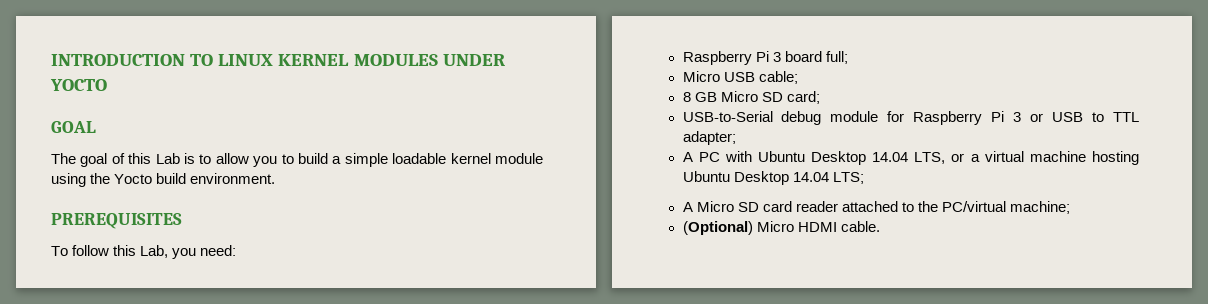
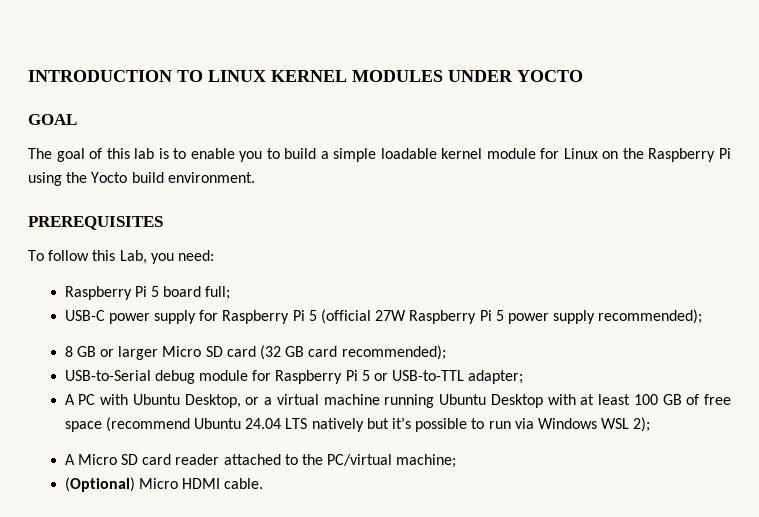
- The goal of this Lab is to allow you to build a simple loadable kernel module using the Yocto build environment.
+ The goal of this lab is to enable you to build a simple loadable kernel module for Linux on the Raspberry Pi using the Yocto build environment.
- Raspberry Pi 3 board full;
+ Raspberry Pi 5 board full;
- Micro USB cable;
- 8 GB Micro SD card;
+ USB-C power supply for Raspberry Pi 5 (official 27W Raspberry Pi 5 power supply recommended);
+ 8 GB or larger Micro SD card (32 GB card recommended);
- USB-to-Serial debug module for Raspberry Pi 3 or USB to TTL adapter;
+ USB-to-Serial debug module for Raspberry Pi 5 or USB-to-TTL adapter;
- A PC with Ubuntu Desktop 14.04 LTS, or a virtual machine hosting Ubuntu Desktop 14.04 LTS;
+ A PC with Ubuntu Desktop, or a virtual machine running Ubuntu Desktop with at least 100 GB of free space (recommend Ubuntu 24.04 LTS natively but it’s possible to run via Windows WSL 2);

